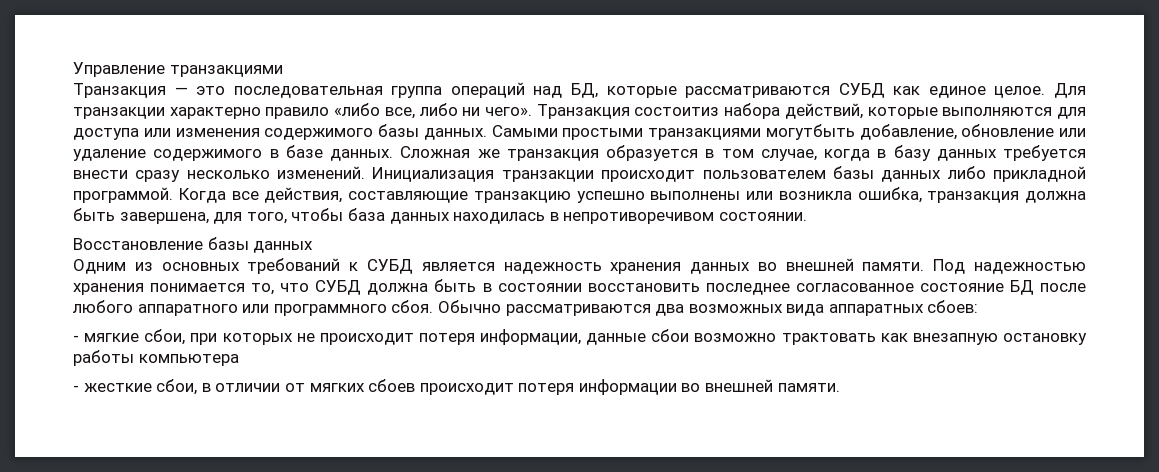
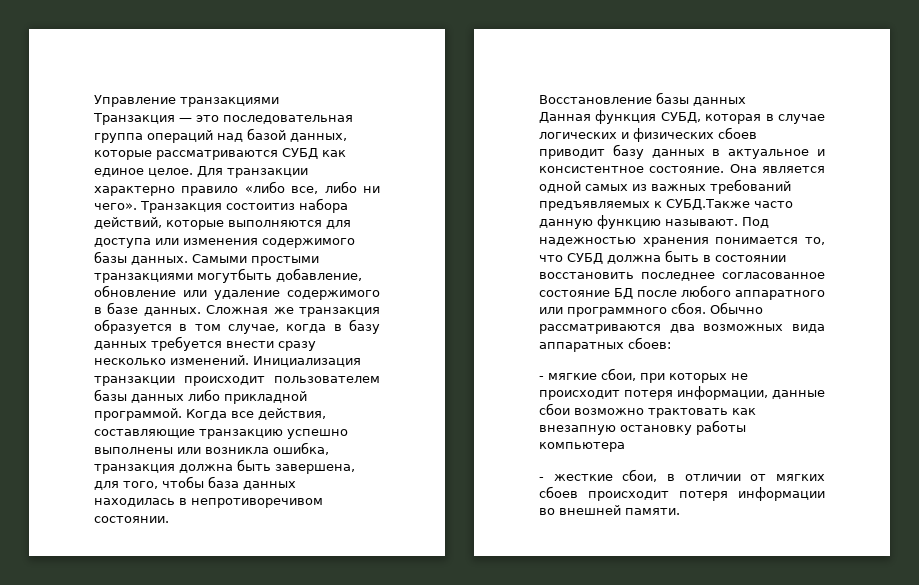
- Транзакция — это последовательная группа операций над БД, которые рассматриваются СУБД как единое целое.
+ Транзакция — это последовательная группа операций над базой данных, которые рассматриваются СУБД как единое целое.
- Одним из основных требований к СУБД является надежность хранения данных во внешней памяти.
+ Данная функция СУБД, которая в случае логических и физических сбоев приводит базу данных в актуальное и консистентное состояние. Она является одной самых из важных требований предъявляемых к СУБД.Также часто данную функцию называют.

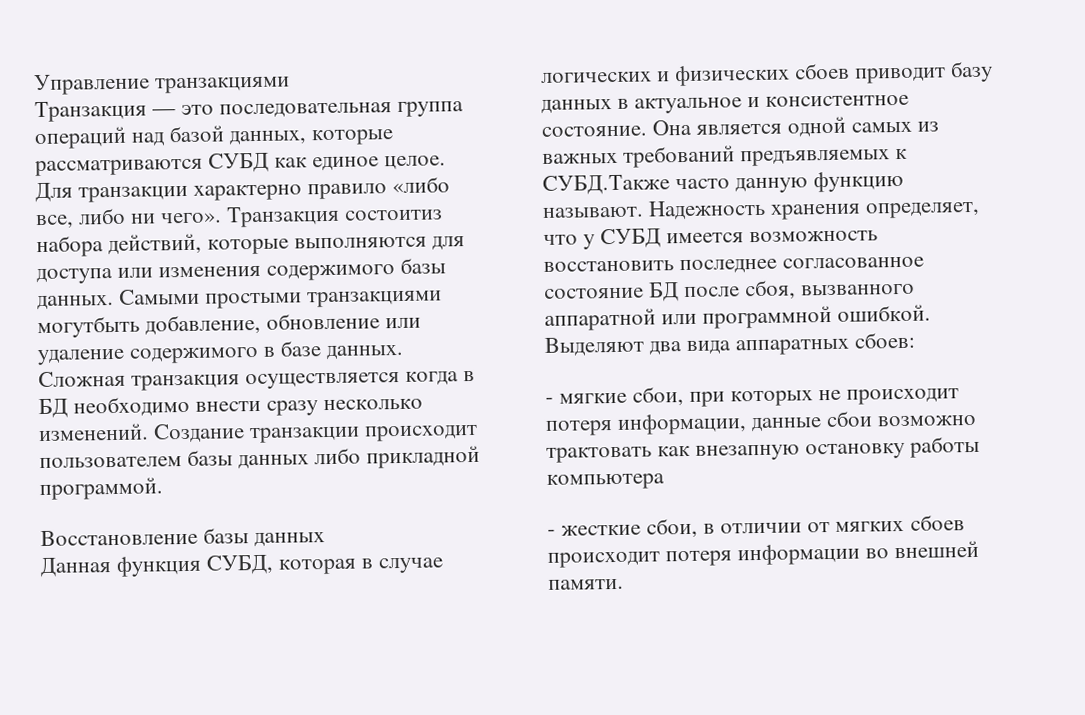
- Сложная же транзакция образуется в том случае, когда в базу данных требуется внести сразу несколько изменений.
+ Сложная транзакция осуществляется когда в БД необходимо внести сразу несколько изменений.
- Инициализация транзакции происходит пользователем базы данных либо прикладной программой. Когда все действия, составляющие транзакцию успешно выполнены или возникла ошибка, транзакция должна быть завершена, для того, чтобы база данных находилась в непротиворечивом состоянии.
+ Создание транзакции происходит пользователем базы данных либо прикладной программой.
- Под надежностью хранения понимается то, что СУБД должна быть в состоянии восстановить последнее согласованное состояние БД после любого аппаратного или программного сбоя. Обычно рассматриваются два возможных вида аппаратных сбоев:
+ Надежность хранения определяет, что у СУБД имеется возможность восстановить последнее согласованное состояние БД после сбоя, вызванного аппаратной или программной ошибкой. Выделяют два вида аппаратных сбоев:

